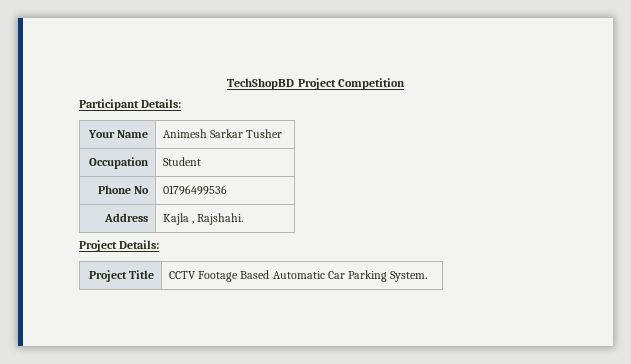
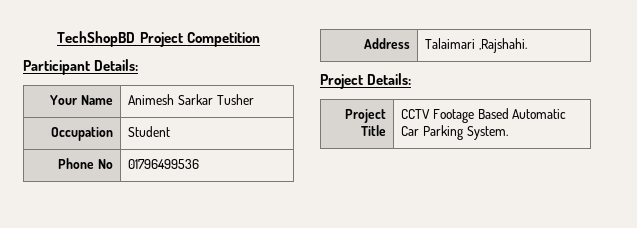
- Address | Kajla , Rajshahi.
+ Address | Talaimari ,Rajshahi.

